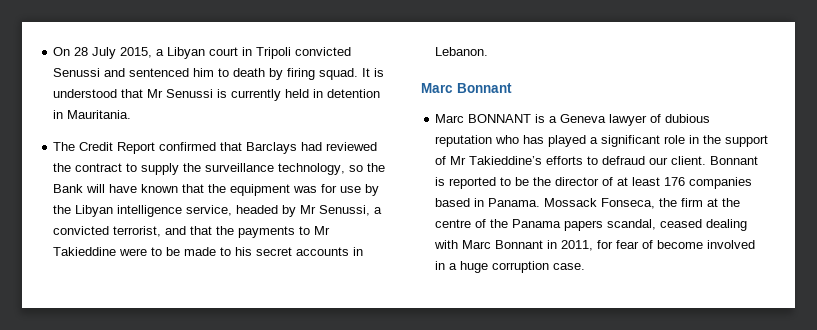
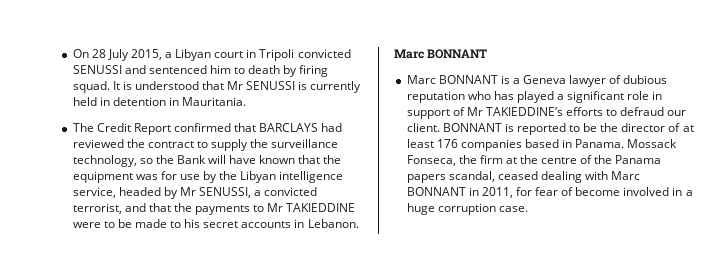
- On 28 July 2015, a Libyan court in Tripoli convicted Senussi and sentenced him to death by firing squad.
+ On 28 July 2015, a Libyan court in Tripoli convicted SENUSSI and sentenced him to death by firing squad.
- It is understood that Mr Senussi is currently held in detention in Mauritania.
+ It is understood that Mr SENUSSI is currently held in detention in Mauritania.
- The Credit Report confirmed that Barclays had reviewed the contract to supply the surveillance technology, so the Bank will have known that the equipment was for use by the Libyan intelligence service, headed by Mr Senussi, a convicted terrorist, and that the payments to Mr Takieddine were to be made to his secret accounts in Lebanon.
- Marc Bonnant
+ The Credit Report confirmed that BARCLAYS had reviewed the contract to supply the surveillance technology, so the Bank will have known that the equipment was for use by the Libyan intelligence service, headed by Mr SENUSSI, a convicted terrorist, and that the payments to Mr TAKIEDDINE were to be made to his secret accounts in Lebanon.
+ Marc BONNANT
- Marc BONNANT is a Geneva lawyer of dubious reputation who has played a significant role in the support of Mr Takieddine’s efforts to defraud our client.
+ Marc BONNANT is a Geneva lawyer of dubious reputation who has played a significant role in support of Mr TAKIEDDINE’s efforts to defraud our client.
- Bonnant is reported to be the director of at least 176 companies based in Panama.
+ BONNANT is reported to be the director of at least 176 companies based in Panama.
- Mossack Fonseca, the firm at the centre of the Panama papers scandal, ceased dealing with Marc Bonnant in 2011, for fear of become involved in a huge corruption case.
+ Mossack Fonseca, the firm at the centre of the Panama papers scandal, ceased dealing with Marc BONNANT in 2011, for fear of become involved in a huge corruption case.

